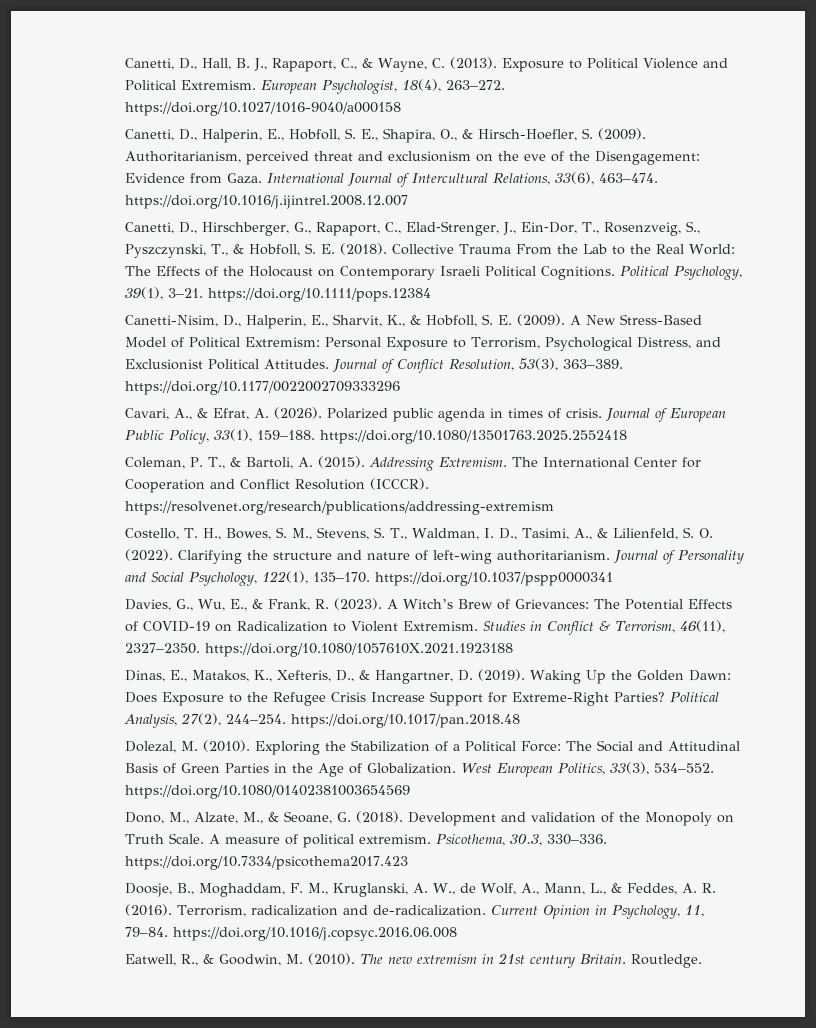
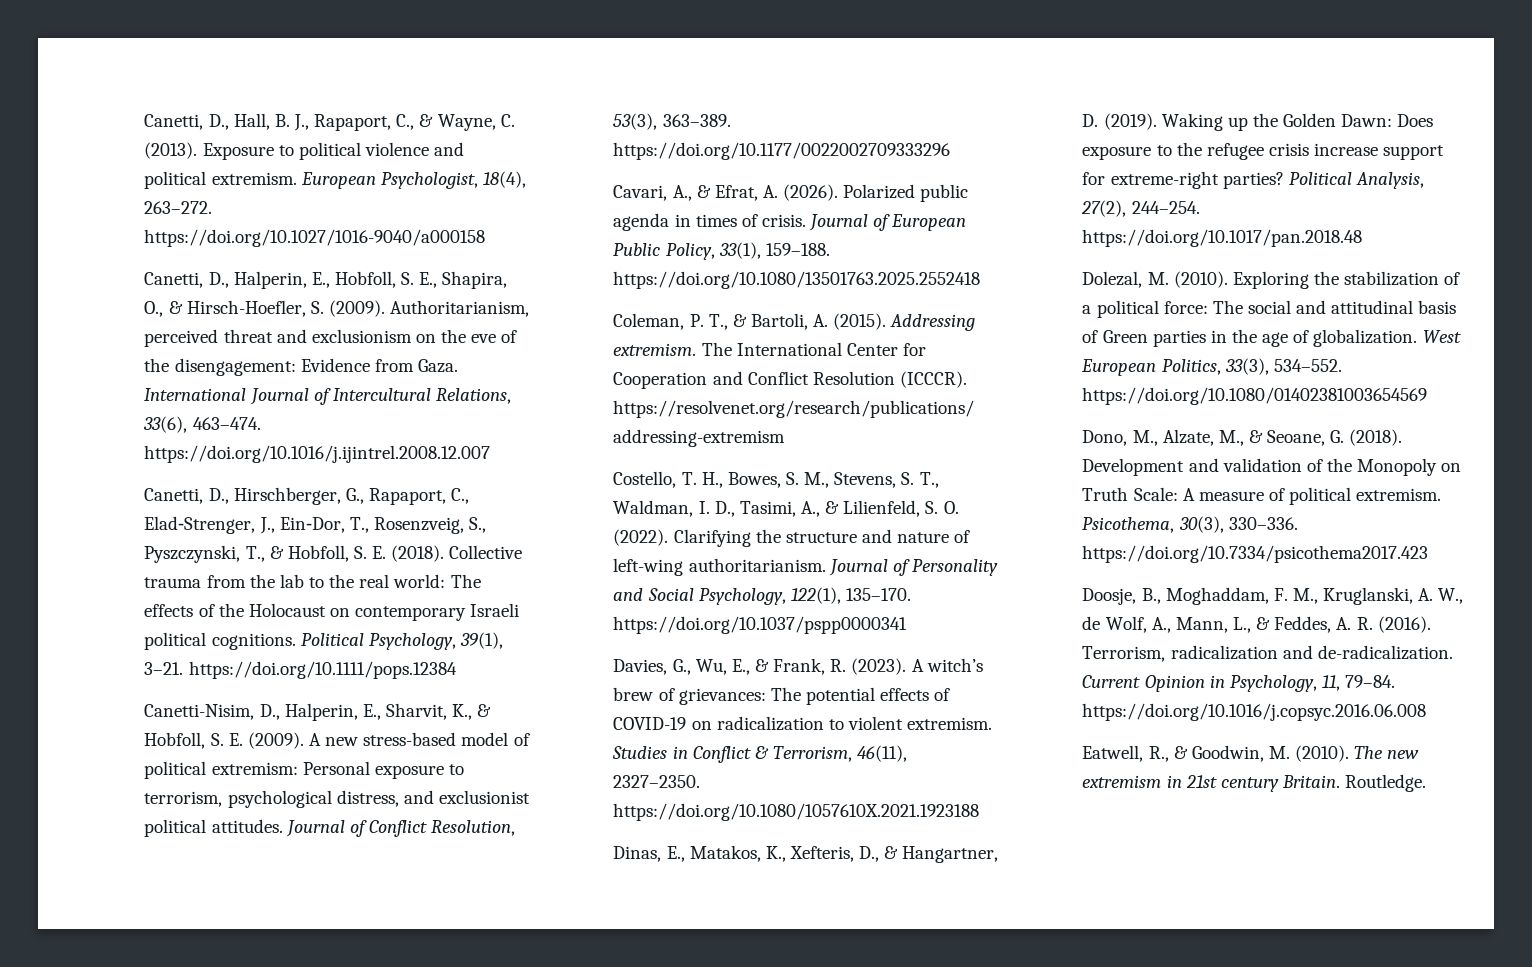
- Exposure to Political Violence and Political Extremism.
+ Exposure to political violence and political extremism.
- Authoritarianism, perceived threat and exclusionism on the eve of the Disengagement: Evidence from Gaza.
+ Authoritarianism, perceived threat and exclusionism on the eve of the disengagement: Evidence from Gaza.
- Collective Trauma From the Lab to the Real World: The Effects of the Holocaust on Contemporary Israeli Political Cognitions.
+ Collective trauma from the lab to the real world: The effects of the Holocaust on contemporary Israeli political cognitions.
- A New Stress-Based Model of Political Extremism: Personal Exposure to Terrorism, Psychological Distress, and Exclusionist Political Attitudes.
+ A new stress-based model of political extremism: Personal exposure to terrorism, psychological distress, and exclusionist political attitudes.
- Addressing Extremism.
+ Addressing extremism.
- A Witch’s Brew of Grievances: The Potential Effects of COVID-19 on Radicalization to Violent Extremism.
+ A witch’s brew of grievances: The potential effects of COVID-19 on radicalization to violent extremism.
- Waking Up the Golden Dawn: Does Exposure to the Refugee Crisis Increase Support for Extreme-Right Parties?
+ Waking up the Golden Dawn: Does exposure to the refugee crisis increase support for extreme-right parties?
- Exploring the Stabilization of a Political Force: The Social and Attitudinal Basis of Green Parties in the Age of Globalization.
+ Exploring the stabilization of a political force: The social and attitudinal basis of Green parties in the age of globalization.
- Development and validation of the Monopoly on Truth Scale. A measure of political extremism.
+ Development and validation of the Monopoly on Truth Scale: A measure of political extremism.
- Psicothema, 30.3, 330–336. https://doi.org/10.7334/psicothema2017.423
+ Psicothema, 30(3), 330–336. https://doi.org/10.7334/psicothema2017.423

